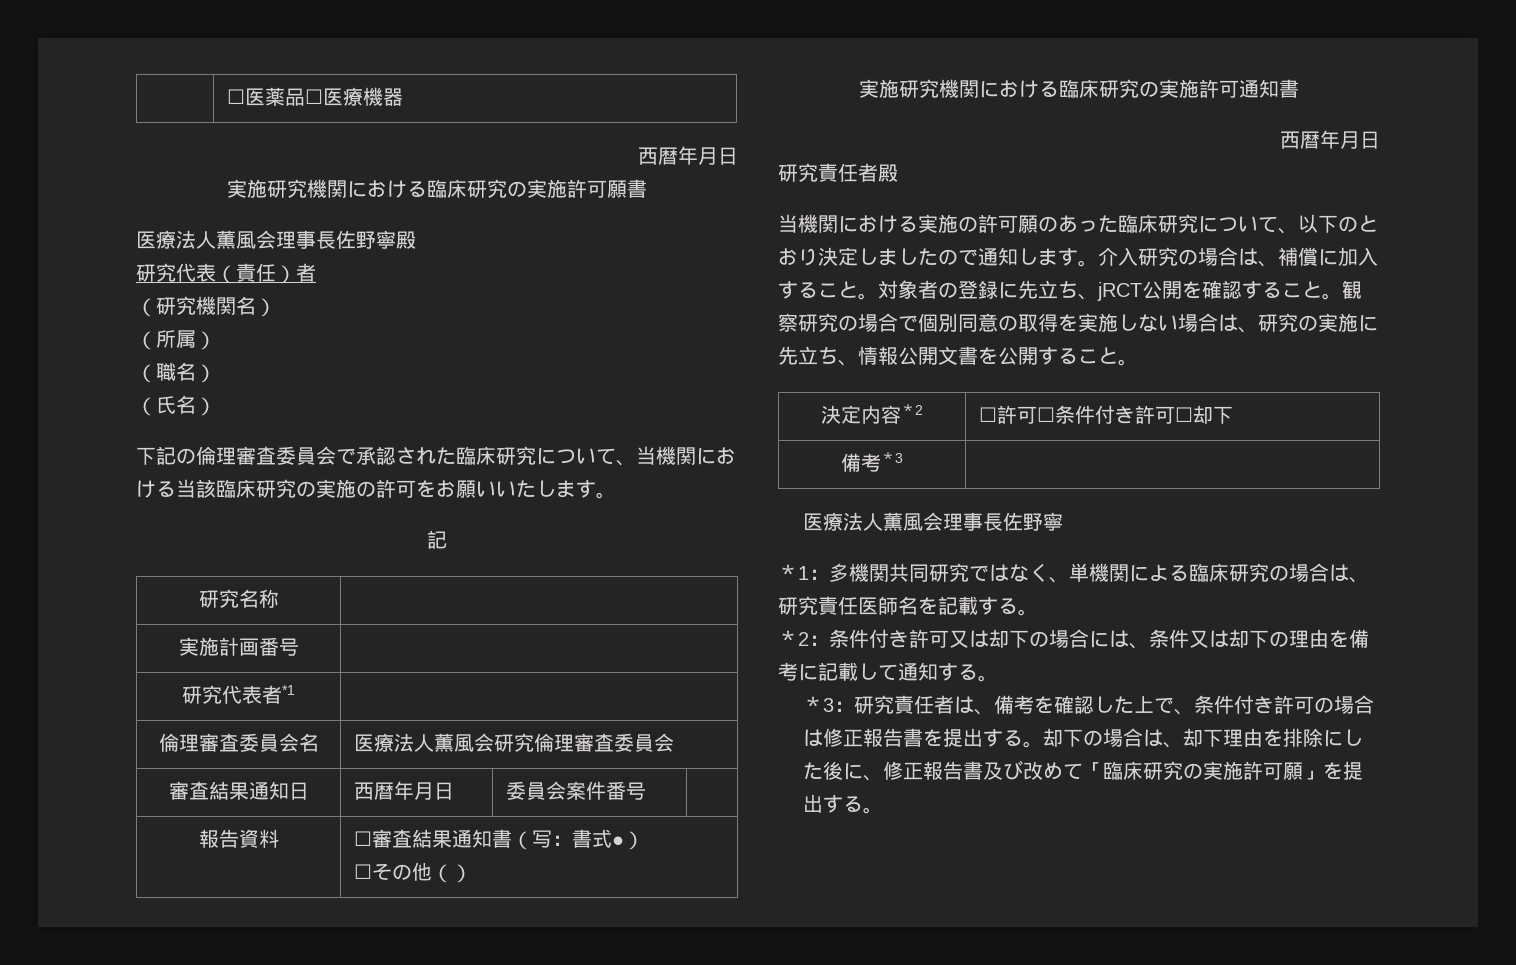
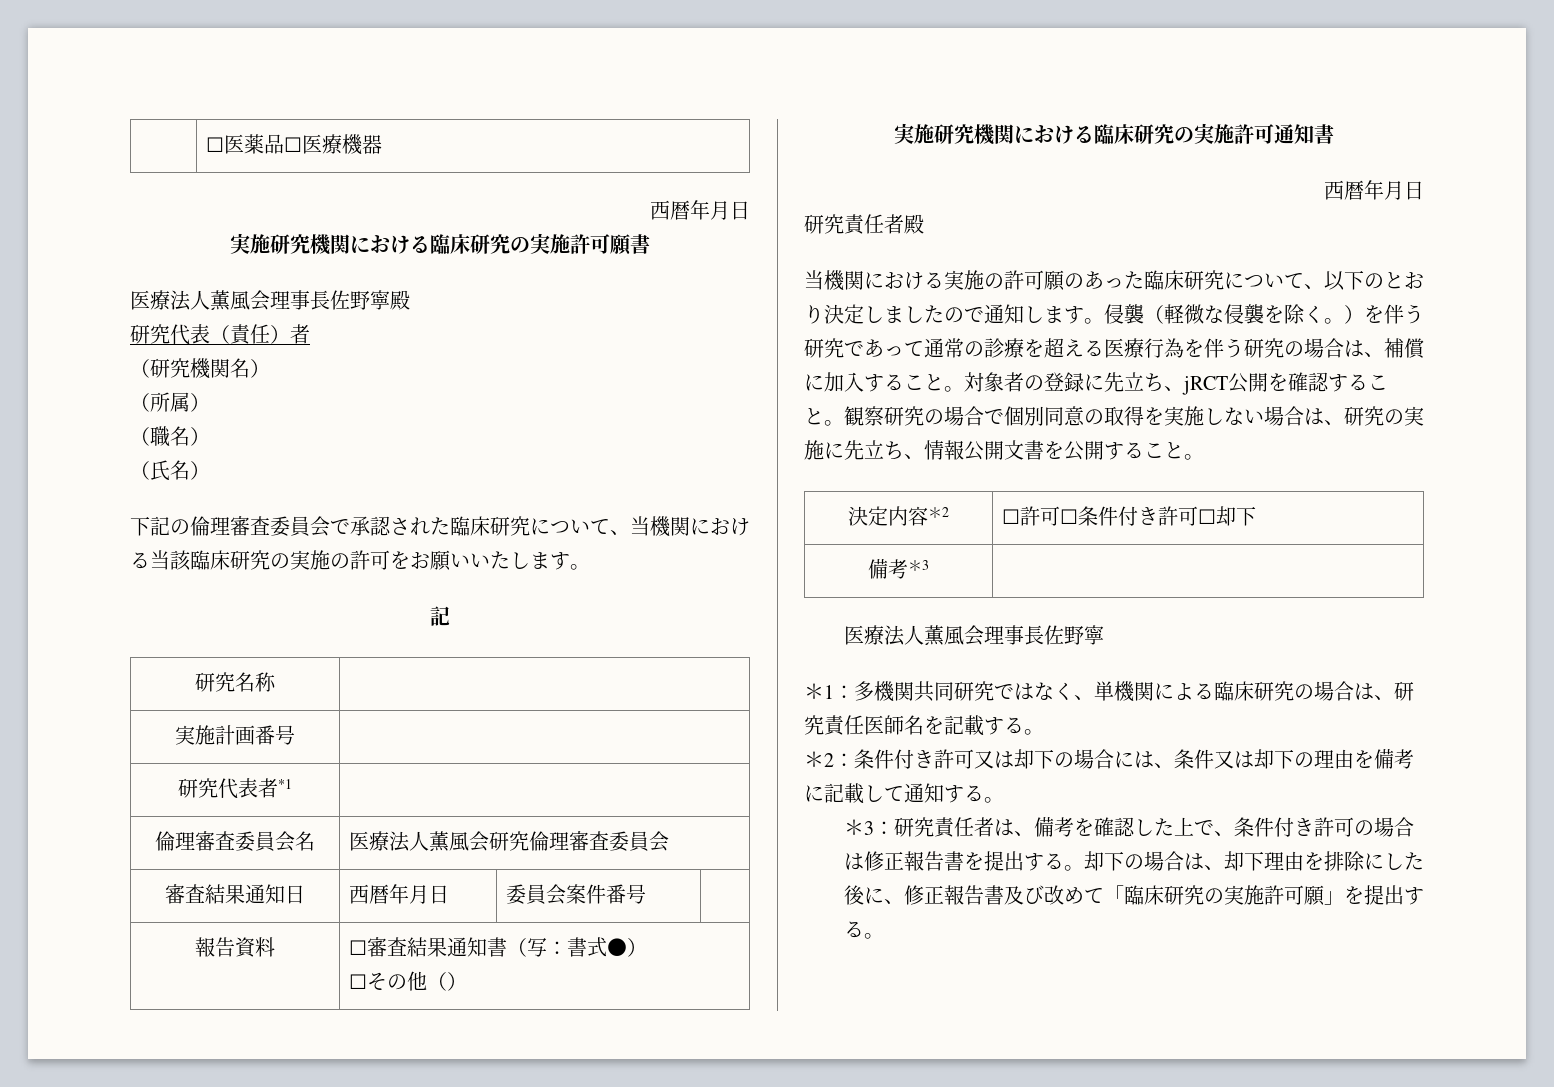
- 介入研究の場合は、補償に加入すること。
+ 侵襲（軽微な侵襲を除く。）を伴う研究であって通常の診療を超える医療行為を伴う研究の場合は、補償に加入すること。

